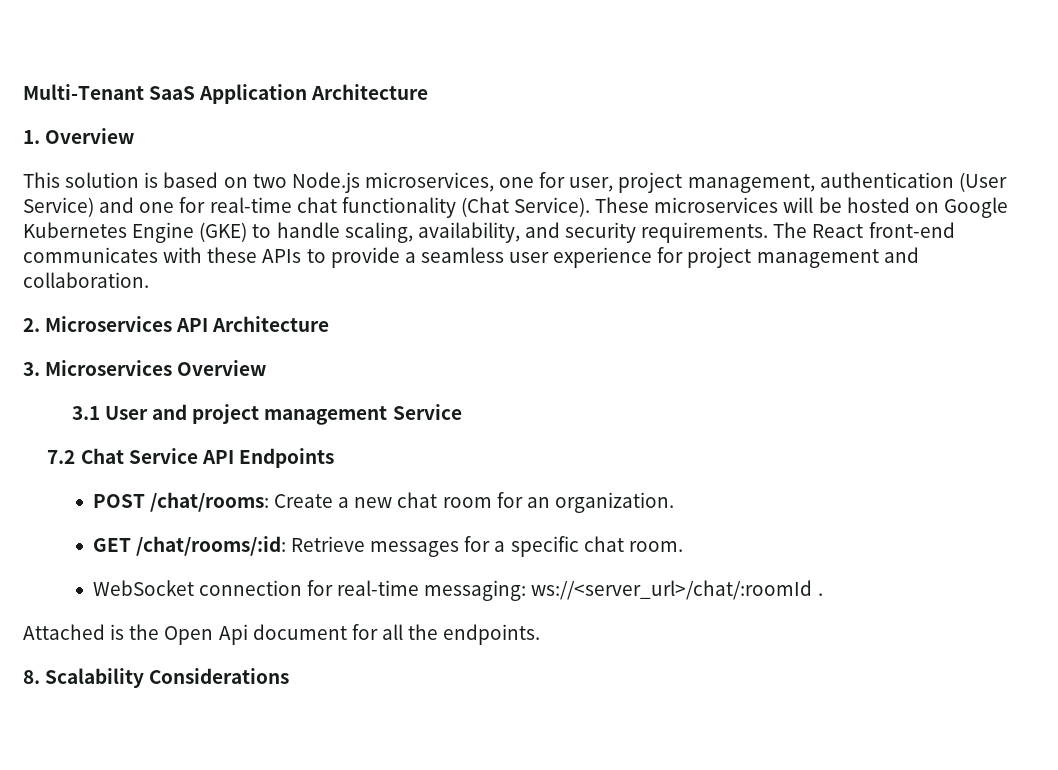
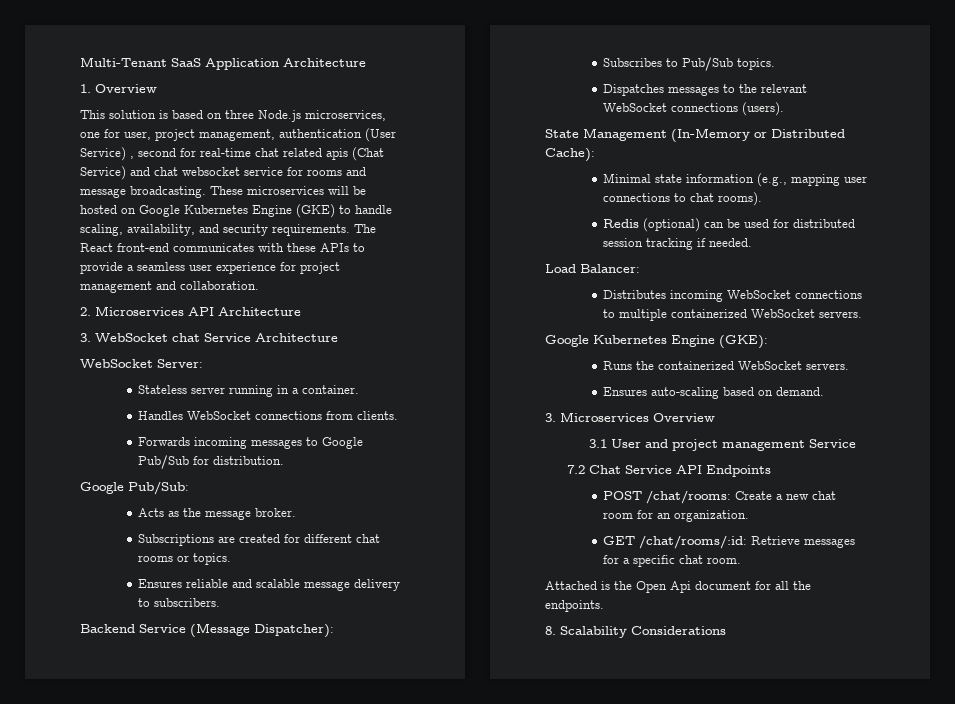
- This solution is based on two Node.js microservices, one for user, project management, authentication (User Service) and one for real-time chat functionality (Chat Service).
+ This solution is based on three Node.js microservices, one for user, project management, authentication (User Service) , second for real-time chat related apis (Chat Service) and chat websocket service for rooms and message broadcasting.
+ 3. WebSocket chat Service Architecture
+ WebSocket Server:
+ Stateless server running in a container.
+ Handles WebSocket connections from clients.
+ Forwards incoming messages to Google Pub/Sub for distribution.
+ Google Pub/Sub:
+ Acts as the message broker.
+ Subscriptions are created for different chat rooms or topics.
+ Ensures reliable and scalable message delivery to subscribers.
+ Backend Service (Message Dispatcher):
+ Subscribes to Pub/Sub topics.
+ Dispatches messages to the relevant WebSocket connections (users).
+ State Management (In-Memory or Distributed Cache):
+ Minimal state information (e.g., mapping user connections to chat rooms).
+ Redis (optional) can be used for distributed session tracking if needed.
+ Load Balancer:
+ Distributes incoming WebSocket connections to multiple containerized WebSocket servers.
+ Google Kubernetes Engine (GKE):
+ Runs the containerized WebSocket servers.
+ Ensures auto-scaling based on demand.
- WebSocket connection for real-time messaging: ws://<server_url>/chat/:roomId .

